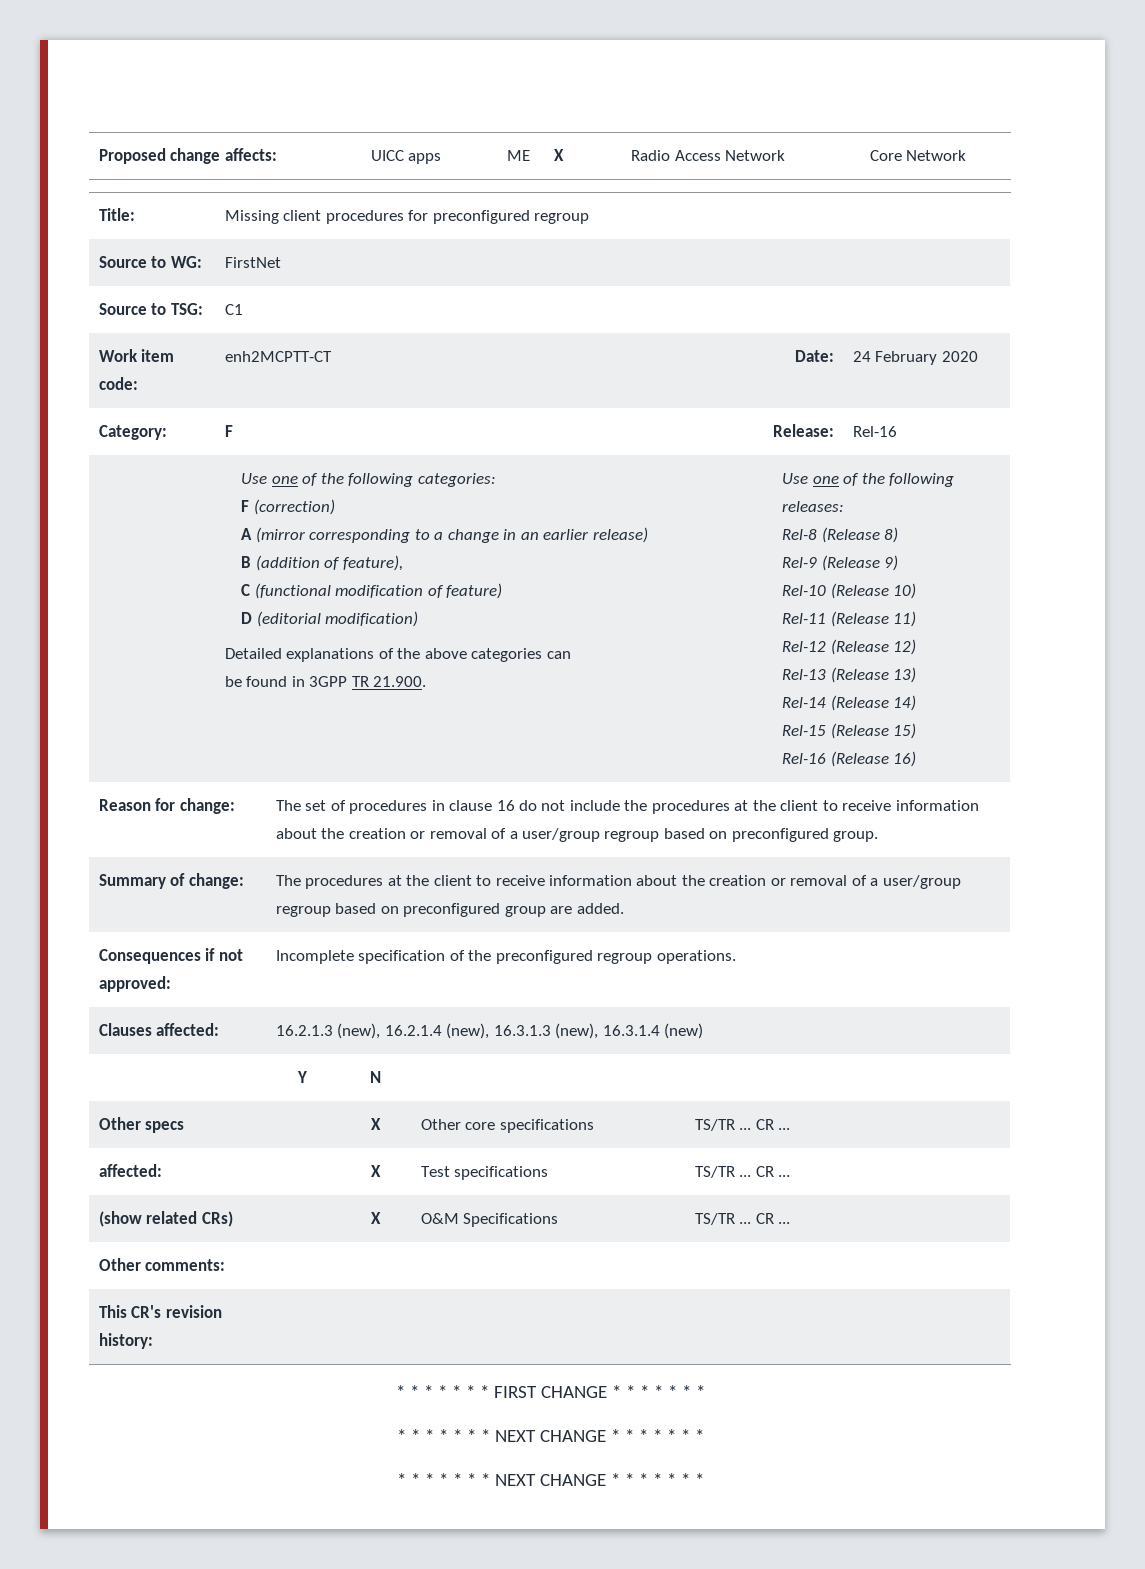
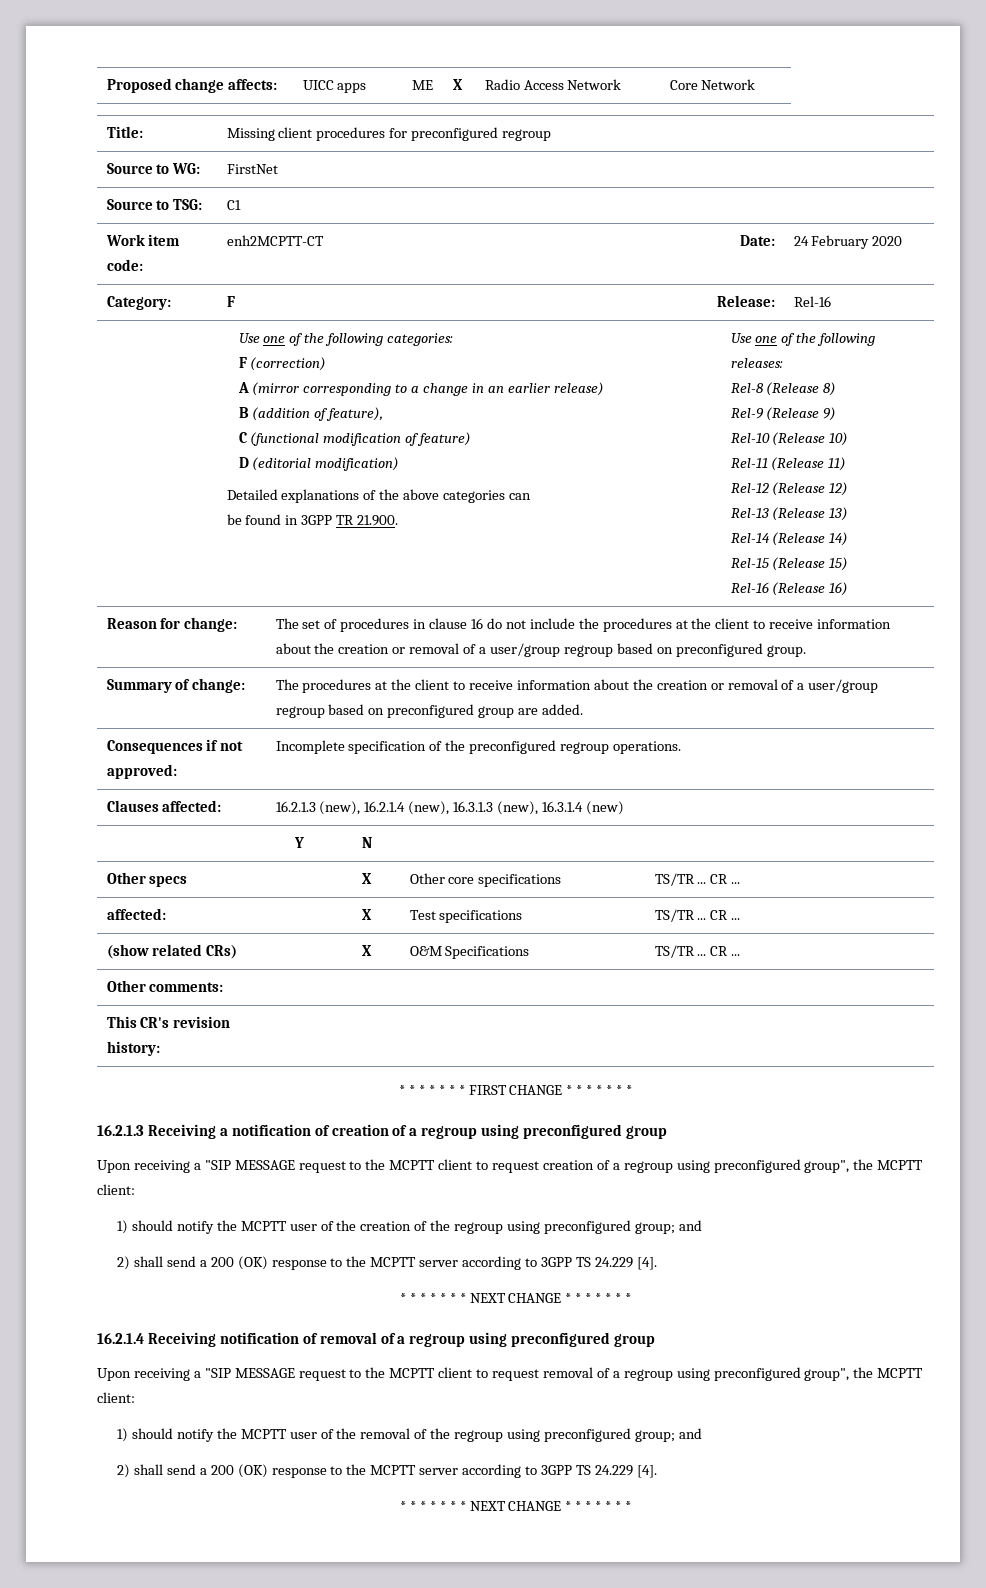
+ 16.2.1.3 Receiving a notification of creation of a regroup using preconfigured group
+ Upon receiving a "SIP MESSAGE request to the MCPTT client to request creation of a regroup using preconfigured group", the MCPTT client:
+ 1) should notify the MCPTT user of the creation of the regroup using preconfigured group; and
+ 2) shall send a 200 (OK) response to the MCPTT server according to 3GPP TS 24.229 [4].
+ 16.2.1.4 Receiving notification of removal of a regroup using preconfigured group
+ Upon receiving a "SIP MESSAGE request to the MCPTT client to request removal of a regroup using preconfigured group", the MCPTT client:
+ 1) should notify the MCPTT user of the removal of the regroup using preconfigured group; and
+ 2) shall send a 200 (OK) response to the MCPTT server according to 3GPP TS 24.229 [4].

